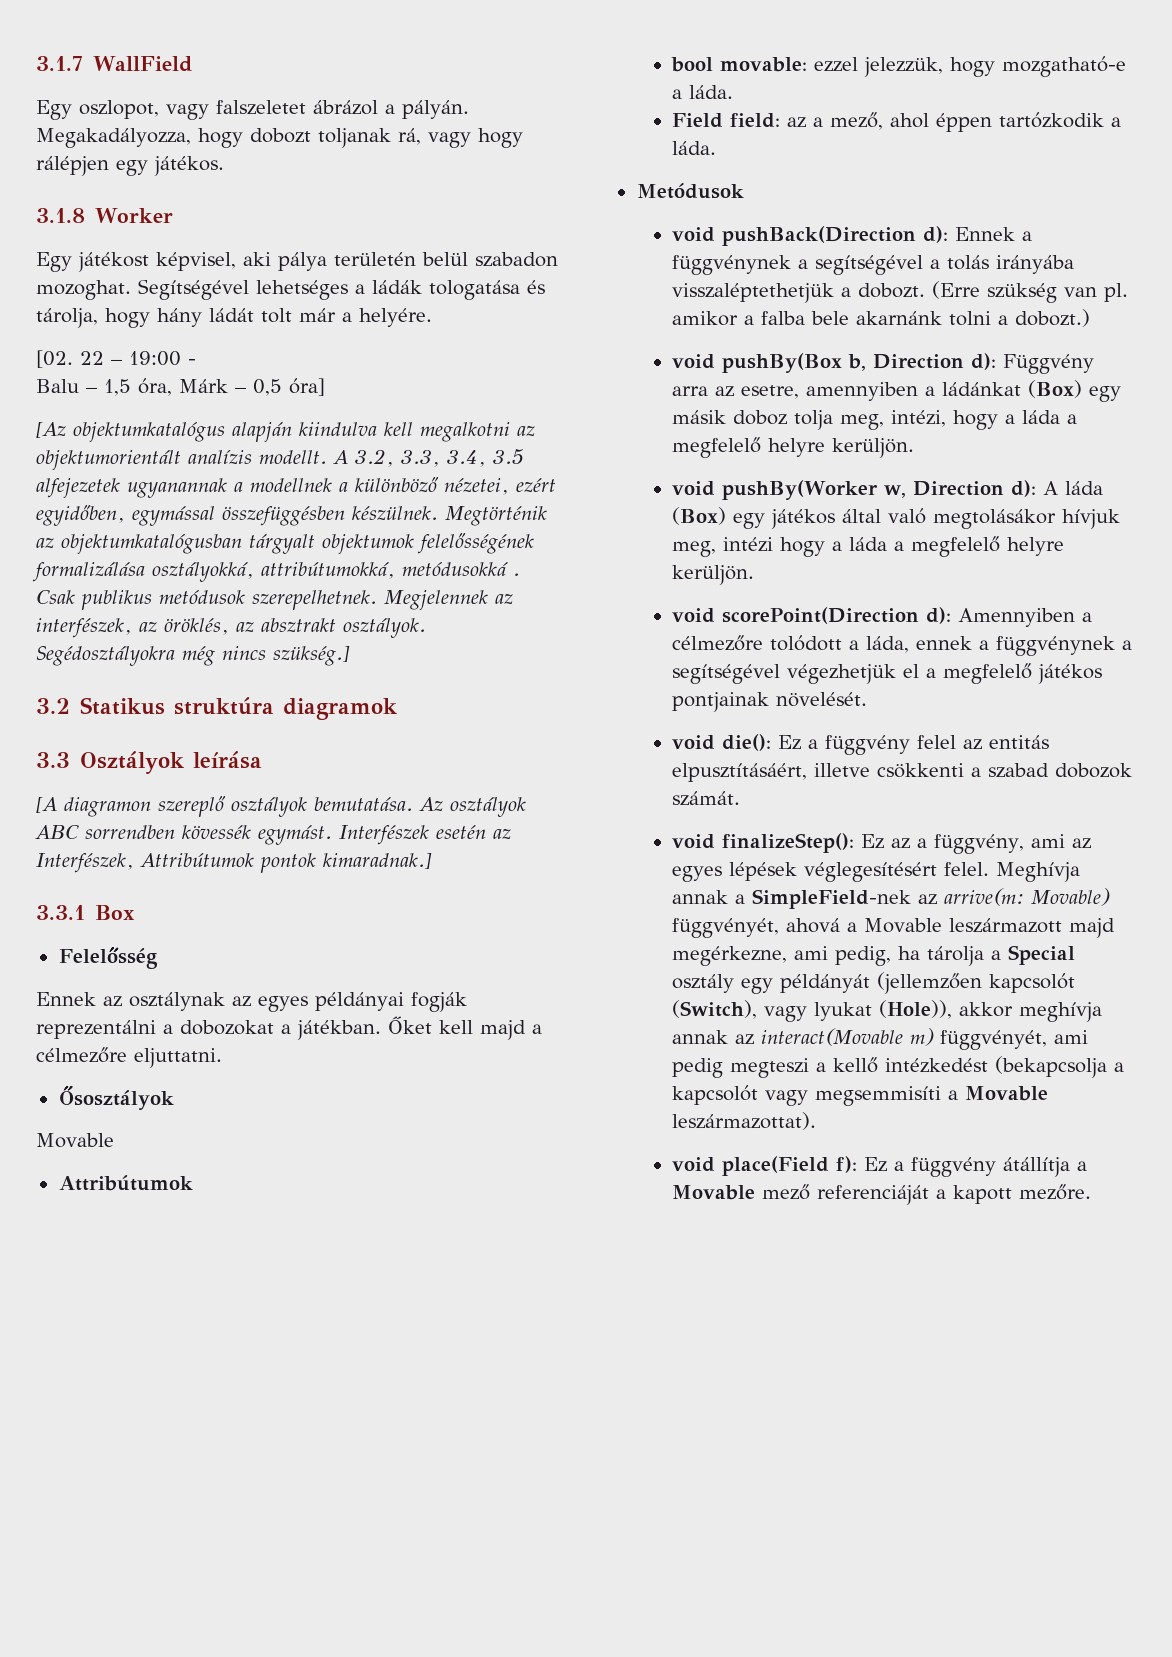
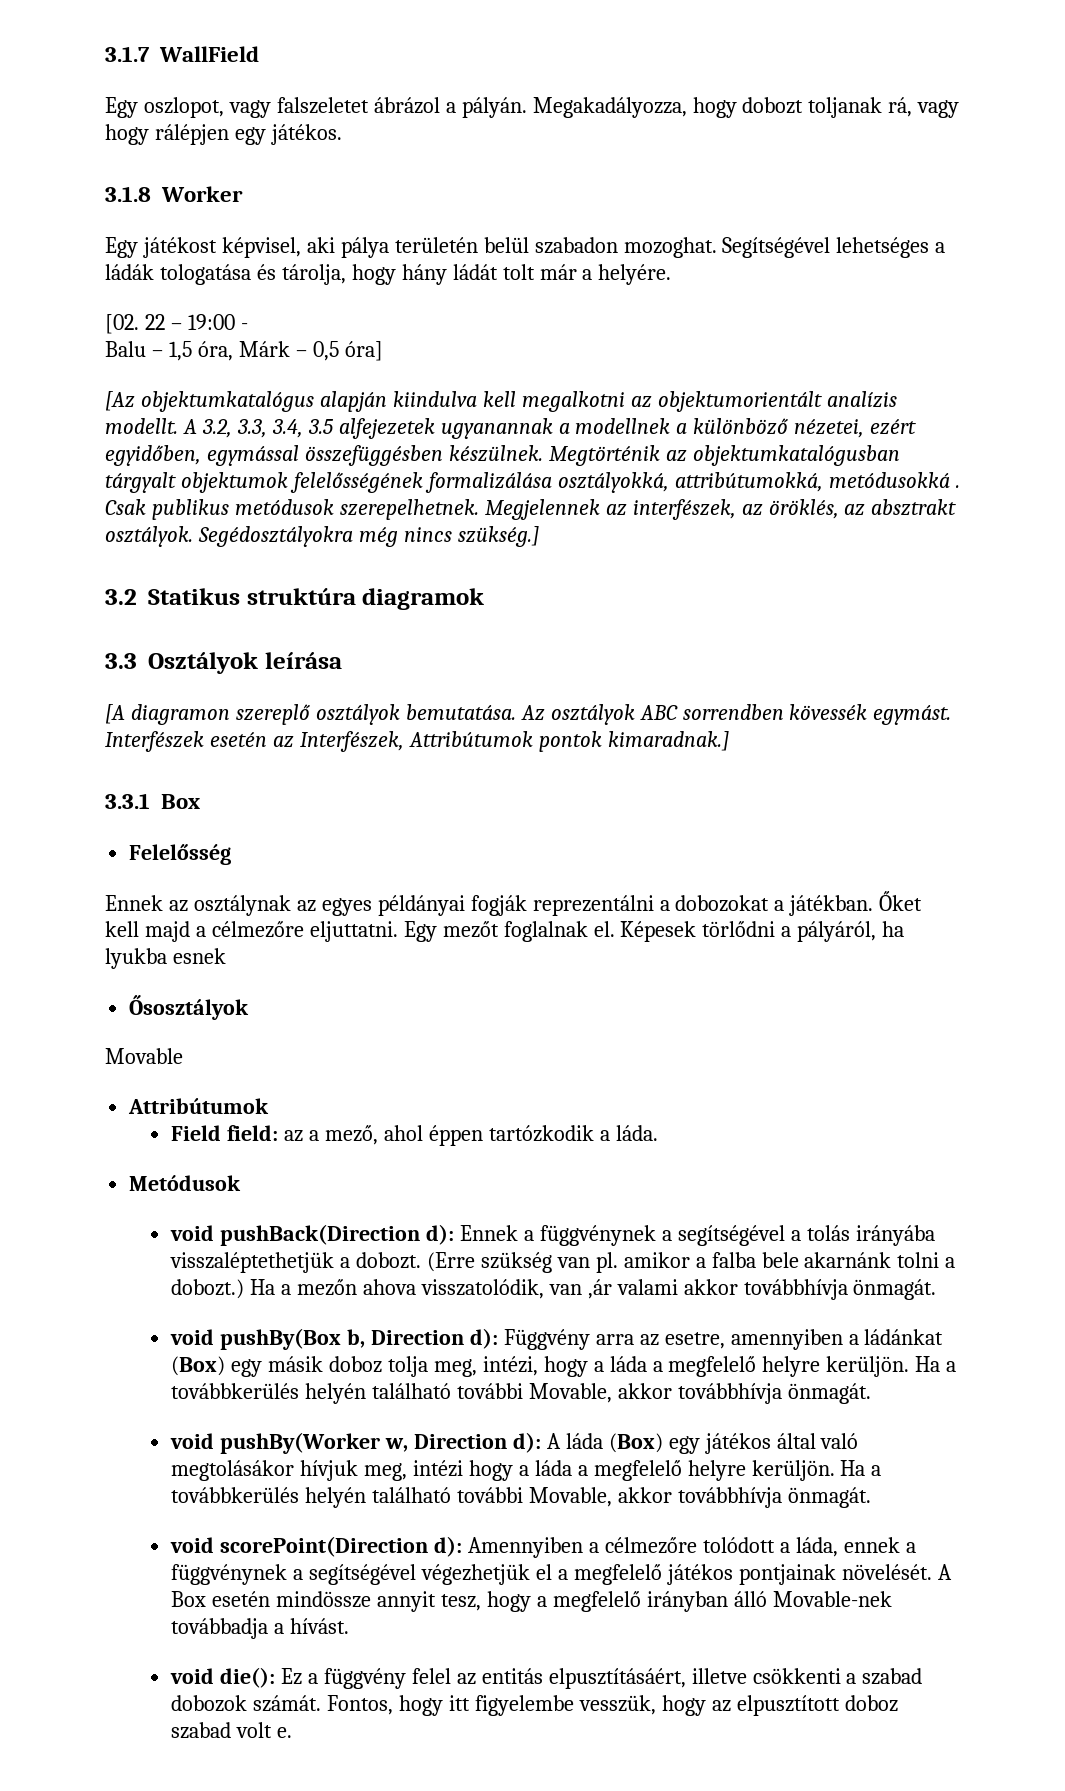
- Őket kell majd a célmezőre eljuttatni.
+ Őket kell majd a célmezőre eljuttatni. Egy mezőt foglalnak el. Képesek törlődni a pályáról, ha lyukba esnek
  Ősosztályok
  Movable
  Attribútumok
- bool movable: ezzel jelezzük, hogy mozgatható-e a láda.
+ Ha a mezőn ahova visszatolódik, van ,ár valami akkor továbbhívja önmagát.
- void pushBy(Box b, Direction d): Függvény arra az esetre, amennyiben a ládánkat (Box) egy másik doboz tolja meg, intézi, hogy a láda a megfelelő helyre kerüljön.
+ void pushBy(Box b, Direction d): Függvény arra az esetre, amennyiben a ládánkat (Box) egy másik doboz tolja meg, intézi, hogy a láda a megfelelő helyre kerüljön. Ha a továbbkerülés helyén található további Movable, akkor továbbhívja önmagát.
- void pushBy(Worker w, Direction d): A láda (Box) egy játékos által való megtolásákor hívjuk meg, intézi hogy a láda a megfelelő helyre kerüljön.
+ void pushBy(Worker w, Direction d): A láda (Box) egy játékos által való megtolásákor hívjuk meg, intézi hogy a láda a megfelelő helyre kerüljön. Ha a továbbkerülés helyén található további Movable, akkor továbbhívja önmagát.
+ A Box esetén mindössze annyit tesz, hogy a megfelelő irányban álló Movable-nek továbbadja a hívást.
- void die(): Ez a függvény felel az entitás elpusztításáért, illetve csökkenti a szabad dobozok számát.
- void finalizeStep(): Ez az a függvény, ami az egyes lépések véglegesítésért felel. Meghívja annak a SimpleField-nek az arrive(m: Movable) függvényét, ahová a Movable leszármazott majd megérkezne, ami pedig, ha tárolja a Special osztály egy példányát (jellemzően kapcsolót (Switch), vagy lyukat (Hole)), akkor meghívja annak az interact(Movable m) függvényét, ami pedig megteszi a kellő intézkedést (bekapcsolja a kapcsolót vagy megsemmisíti a Movable leszármazottat).
- void place(Field f): Ez a függvény átállítja a Movable mező referenciáját a kapott mezőre.
+ void die(): Ez a függvény felel az entitás elpusztításáért, illetve csökkenti a szabad dobozok számát. Fontos, hogy itt figyelembe vesszük, hogy az elpusztított doboz szabad volt e.

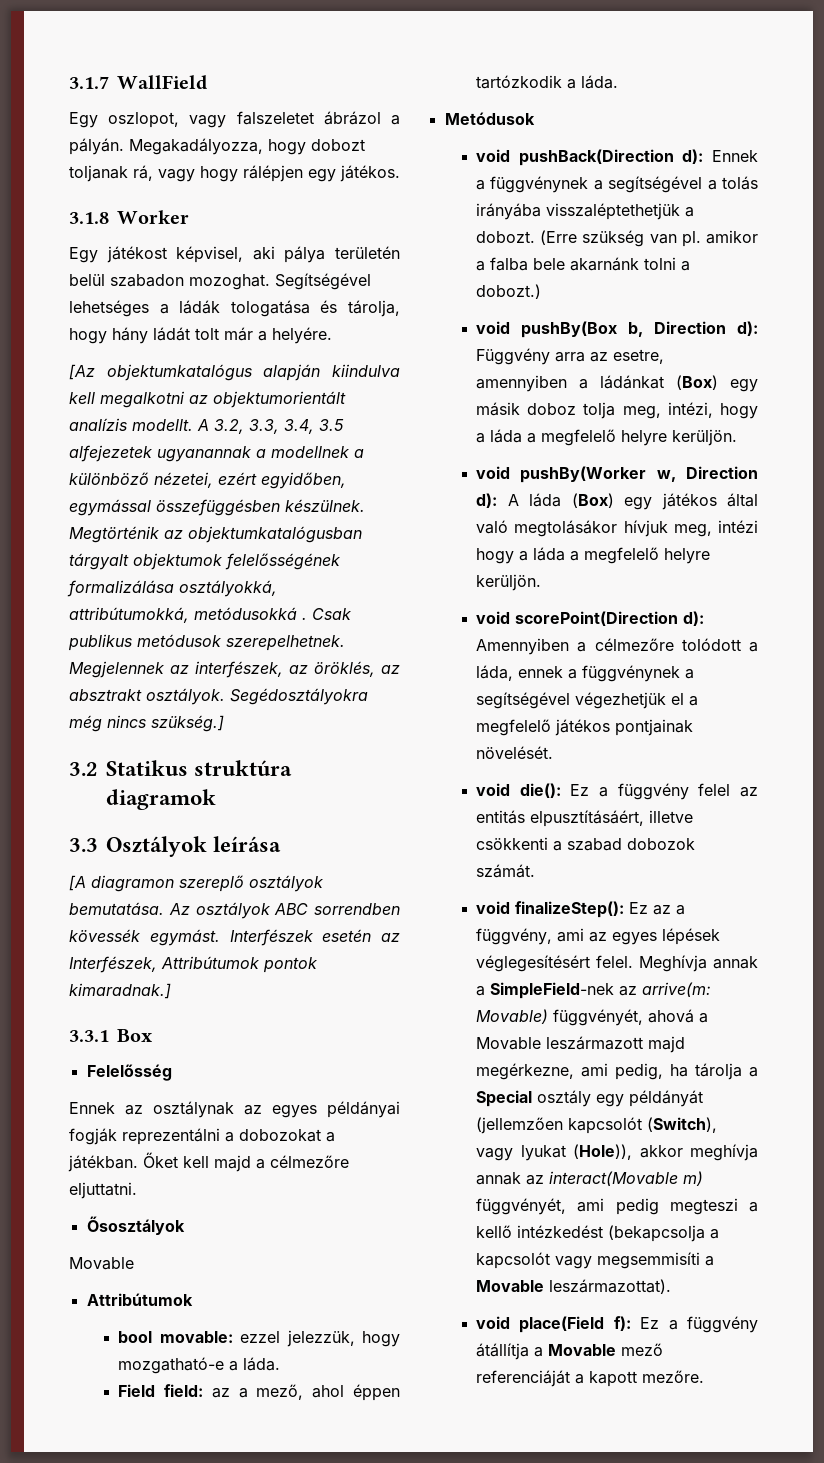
- [02. 22 – 19:00 -
- Balu – 1,5 óra, Márk – 0,5 óra]
- Őket kell majd a célmezőre eljuttatni. Egy mezőt foglalnak el. Képesek törlődni a pályáról, ha lyukba esnek
+ Őket kell majd a célmezőre eljuttatni.
  Ősosztályok
  Movable
  Attribútumok
+ bool movable: ezzel jelezzük, hogy mozgatható-e a láda.
- Ha a mezőn ahova visszatolódik, van ,ár valami akkor továbbhívja önmagát.
- void pushBy(Box b, Direction d): Függvény arra az esetre, amennyiben a ládánkat (Box) egy másik doboz tolja meg, intézi, hogy a láda a megfelelő helyre kerüljön. Ha a továbbkerülés helyén található további Movable, akkor továbbhívja önmagát.
+ void pushBy(Box b, Direction d): Függvény arra az esetre, amennyiben a ládánkat (Box) egy másik doboz tolja meg, intézi, hogy a láda a megfelelő helyre kerüljön.
- void pushBy(Worker w, Direction d): A láda (Box) egy játékos által való megtolásákor hívjuk meg, intézi hogy a láda a megfelelő helyre kerüljön. Ha a továbbkerülés helyén található további Movable, akkor továbbhívja önmagát.
+ void pushBy(Worker w, Direction d): A láda (Box) egy játékos által való megtolásákor hívjuk meg, intézi hogy a láda a megfelelő helyre kerüljön.
- A Box esetén mindössze annyit tesz, hogy a megfelelő irányban álló Movable-nek továbbadja a hívást.
- void die(): Ez a függvény felel az entitás elpusztításáért, illetve csökkenti a szabad dobozok számát. Fontos, hogy itt figyelembe vesszük, hogy az elpusztított doboz szabad volt e.
+ void die(): Ez a függvény felel az entitás elpusztításáért, illetve csökkenti a szabad dobozok számát.
+ void finalizeStep(): Ez az a függvény, ami az egyes lépések véglegesítésért felel. Meghívja annak a SimpleField-nek az arrive(m: Movable) függvényét, ahová a Movable leszármazott majd megérkezne, ami pedig, ha tárolja a Special osztály egy példányát (jellemzően kapcsolót (Switch), vagy lyukat (Hole)), akkor meghívja annak az interact(Movable m) függvényét, ami pedig megteszi a kellő intézkedést (bekapcsolja a kapcsolót vagy megsemmisíti a Movable leszármazottat).
+ void place(Field f): Ez a függvény átállítja a Movable mező referenciáját a kapott mezőre.

